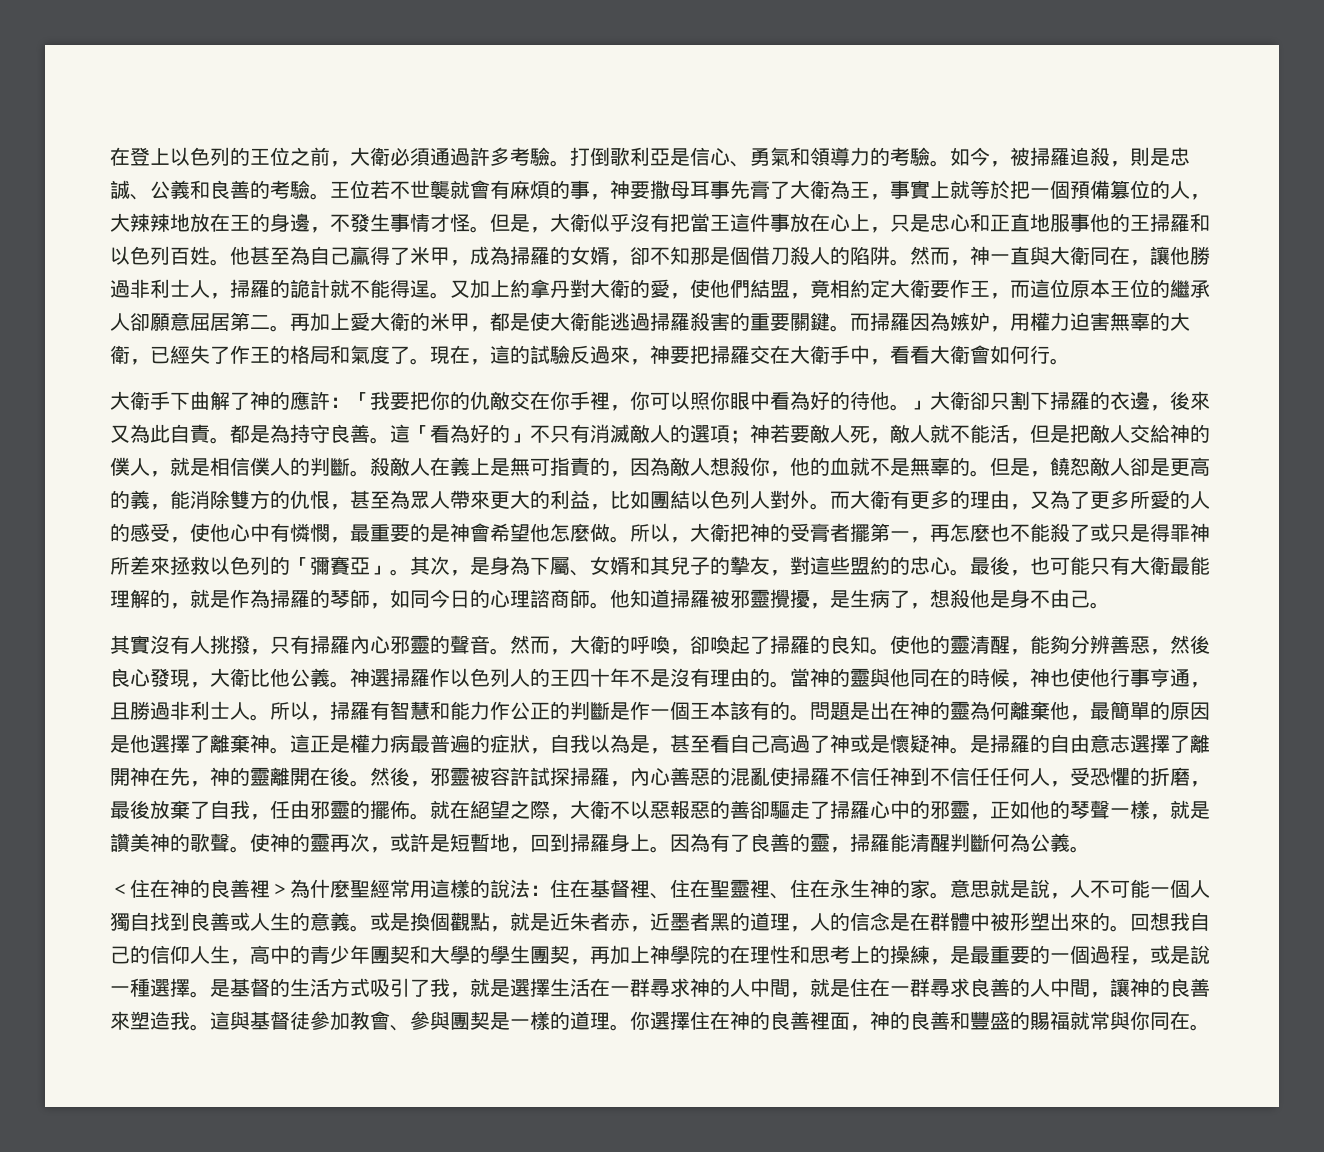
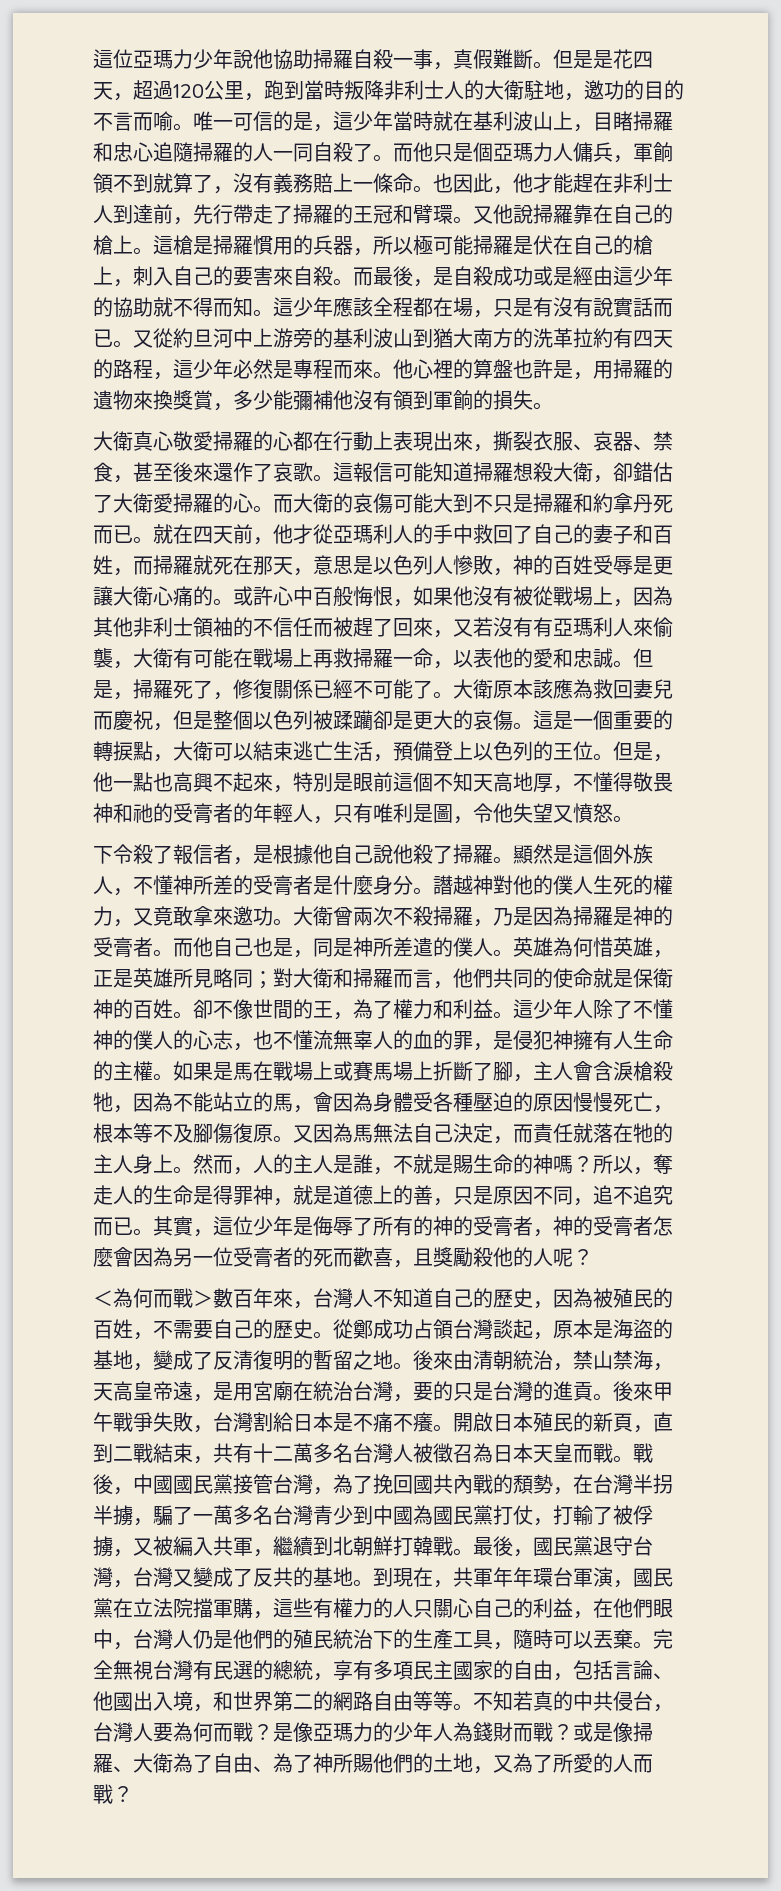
- 在登上以色列的王位之前，大衛必須通過許多考驗。打倒歌利亞是信心、勇氣和領導力的考驗。如今，被掃羅追殺，則是忠誠、公義和良善的考驗。王位若不世襲就會有麻煩的事，神要撒母耳事先膏了大衛為王，事實上就等於把一個預備篡位的人，大辣辣地放在王的身邊，不發生事情才怪。但是，大衛似乎沒有把當王這件事放在心上，只是忠心和正直地服事他的王掃羅和以色列百姓。他甚至為自己贏得了米甲，成為掃羅的女婿，卻不知那是個借刀殺人的陷阱。然而，神一直與大衛同在，讓他勝過非利士人，掃羅的詭計就不能得逞。又加上約拿丹對大衛的愛，使他們結盟，竟相約定大衛要作王，而這位原本王位的繼承人卻願意屈居第二。再加上愛大衛的米甲，都是使大衛能逃過掃羅殺害的重要關鍵。而掃羅因為嫉妒，用權力迫害無辜的大衛，已經失了作王的格局和氣度了。現在，這的試驗反過來，神要把掃羅交在大衛手中，看看大衛會如何行。
- 大衛手下曲解了神的應許：「我要把你的仇敵交在你手裡，你可以照你眼中看為好的待他。」大衛卻只割下掃羅的衣邊，後來又為此自責。都是為持守良善。這「看為好的」不只有消滅敵人的選項；神若要敵人死，敵人就不能活，但是把敵人交給神的僕人，就是相信僕人的判斷。殺敵人在義上是無可指責的，因為敵人想殺你，他的血就不是無辜的。但是，饒恕敵人卻是更高的義，能消除雙方的仇恨，甚至為眾人帶來更大的利益，比如團結以色列人對外。而大衛有更多的理由，又為了更多所愛的人的感受，使他心中有憐憫，最重要的是神會希望他怎麼做。所以，大衛把神的受膏者擺第一，再怎麼也不能殺了或只是得罪神所差來拯救以色列的「彌賽亞」。其次，是身為下屬、女婿和其兒子的摯友，對這些盟約的忠心。最後，也可能只有大衛最能理解的，就是作為掃羅的琴師，如同今日的心理諮商師。他知道掃羅被邪靈攪擾，是生病了，想殺他是身不由己。
- 其實沒有人挑撥，只有掃羅內心邪靈的聲音。然而，大衛的呼喚，卻喚起了掃羅的良知。使他的靈清醒，能夠分辨善惡，然後良心發現，大衛比他公義。神選掃羅作以色列人的王四十年不是沒有理由的。當神的靈與他同在的時候，神也使他行事亨通，且勝過非利士人。所以，掃羅有智慧和能力作公正的判斷是作一個王本該有的。問題是出在神的靈為何離棄他，最簡單的原因是他選擇了離棄神。這正是權力病最普遍的症狀，自我以為是，甚至看自己高過了神或是懷疑神。是掃羅的自由意志選擇了離開神在先，神的靈離開在後。然後，邪靈被容許試探掃羅，內心善惡的混亂使掃羅不信任神到不信任任何人，受恐懼的折磨，最後放棄了自我，任由邪靈的擺佈。就在絕望之際，大衛不以惡報惡的善卻驅走了掃羅心中的邪靈，正如他的琴聲一樣，就是讚美神的歌聲。使神的靈再次，或許是短暫地，回到掃羅身上。因為有了良善的靈，掃羅能清醒判斷何為公義。
- ＜住在神的良善裡＞為什麼聖經常用這樣的說法：住在基督裡、住在聖靈裡、住在永生神的家。意思就是說，人不可能一個人獨自找到良善或人生的意義。或是換個觀點，就是近朱者赤，近墨者黑的道理，人的信念是在群體中被形塑出來的。回想我自己的信仰人生，高中的青少年團契和大學的學生團契，再加上神學院的在理性和思考上的操練，是最重要的一個過程，或是說一種選擇。是基督的生活方式吸引了我，就是選擇生活在一群尋求神的人中間，就是住在一群尋求良善的人中間，讓神的良善來塑造我。這與基督徒參加教會、參與團契是一樣的道理。你選擇住在神的良善裡面，神的良善和豐盛的賜福就常與你同在。
+ 這位亞瑪力少年說他協助掃羅自殺一事，真假難斷。但是是花四天，超過120公里，跑到當時叛降非利士人的大衛駐地，邀功的目的不言而喻。唯一可信的是，這少年當時就在基利波山上，目睹掃羅和忠心追隨掃羅的人一同自殺了。而他只是個亞瑪力人傭兵，軍餉領不到就算了，沒有義務賠上一條命。也因此，他才能趕在非利士人到達前，先行帶走了掃羅的王冠和臂環。又他說掃羅靠在自己的槍上。這槍是掃羅慣用的兵器，所以極可能掃羅是伏在自己的槍上，刺入自己的要害來自殺。而最後，是自殺成功或是經由這少年的協助就不得而知。這少年應該全程都在場，只是有沒有說實話而已。又從約旦河中上游旁的基利波山到猶大南方的洗革拉約有四天的路程，這少年必然是專程而來。他心裡的算盤也許是，用掃羅的遺物來換獎賞，多少能彌補他沒有領到軍餉的損失。
+ 大衛真心敬愛掃羅的心都在行動上表現出來，撕裂衣服、哀器、禁食，甚至後來還作了哀歌。這報信可能知道掃羅想殺大衛，卻錯估了大衛愛掃羅的心。而大衛的哀傷可能大到不只是掃羅和約拿丹死而已。就在四天前，他才從亞瑪利人的手中救回了自己的妻子和百姓，而掃羅就死在那天，意思是以色列人慘敗，神的百姓受辱是更讓大衛心痛的。或許心中百般悔恨，如果他沒有被從戰埸上，因為其他非利士領袖的不信任而被趕了回來，又若沒有有亞瑪利人來偷襲，大衛有可能在戰場上再救掃羅一命，以表他的愛和忠誠。但是，掃羅死了，修復關係已經不可能了。大衛原本該應為救回妻兒而慶祝，但是整個以色列被蹂躪卻是更大的哀傷。這是一個重要的轉捩點，大衛可以結束逃亡生活，預備登上以色列的王位。但是，他一點也高興不起來，特別是眼前這個不知天高地厚，不懂得敬畏神和祂的受膏者的年輕人，只有唯利是圖，令他失望又憤怒。
+ 下令殺了報信者，是根據他自己說他殺了掃羅。顯然是這個外族人，不懂神所差的受膏者是什麼身分。譖越神對他的僕人生死的權力，又竟敢拿來邀功。大衛曾兩次不殺掃羅，乃是因為掃羅是神的受膏者。而他自己也是，同是神所差遣的僕人。英雄為何惜英雄，正是英雄所見略同；對大衛和掃羅而言，他們共同的使命就是保衛神的百姓。卻不像世間的王，為了權力和利益。這少年人除了不懂神的僕人的心志，也不懂流無辜人的血的罪，是侵犯神擁有人生命的主權。如果是馬在戰場上或賽馬場上折斷了腳，主人會含淚槍殺牠，因為不能站立的馬，會因為身體受各種壓迫的原因慢慢死亡，根本等不及腳傷復原。又因為馬無法自己決定，而責任就落在牠的主人身上。然而，人的主人是誰，不就是賜生命的神嗎？所以，奪走人的生命是得罪神，就是道德上的善，只是原因不同，追不追究而已。其實，這位少年是侮辱了所有的神的受膏者，神的受膏者怎麼會因為另一位受膏者的死而歡喜，且獎勵殺他的人呢？
+ ＜為何而戰＞數百年來，台灣人不知道自己的歷史，因為被殖民的百姓，不需要自己的歷史。從鄭成功占領台灣談起，原本是海盜的基地，變成了反清復明的暫留之地。後來由清朝統治，禁山禁海，天高皇帝遠，是用宮廟在統治台灣，要的只是台灣的進貢。後來甲午戰爭失敗，台灣割給日本是不痛不癢。開啟日本殖民的新頁，直到二戰結束，共有十二萬多名台灣人被徵召為日本天皇而戰。戰後，中國國民黨接管台灣，為了挽回國共內戰的頹勢，在台灣半拐半擄，騙了一萬多名台灣青少到中國為國民黨打仗，打輸了被俘擄，又被編入共軍，繼續到北朝鮮打韓戰。最後，國民黨退守台灣，台灣又變成了反共的基地。到現在，共軍年年環台軍演，國民黨在立法院擋軍購，這些有權力的人只關心自己的利益，在他們眼中，台灣人仍是他們的殖民統治下的生產工具，隨時可以丟棄。完全無視台灣有民選的總統，享有多項民主國家的自由，包括言論、他國出入境，和世界第二的網路自由等等。不知若真的中共侵台，台灣人要為何而戰？是像亞瑪力的少年人為錢財而戰？或是像掃羅、大衛為了自由、為了神所賜他們的土地，又為了所愛的人而戰？

